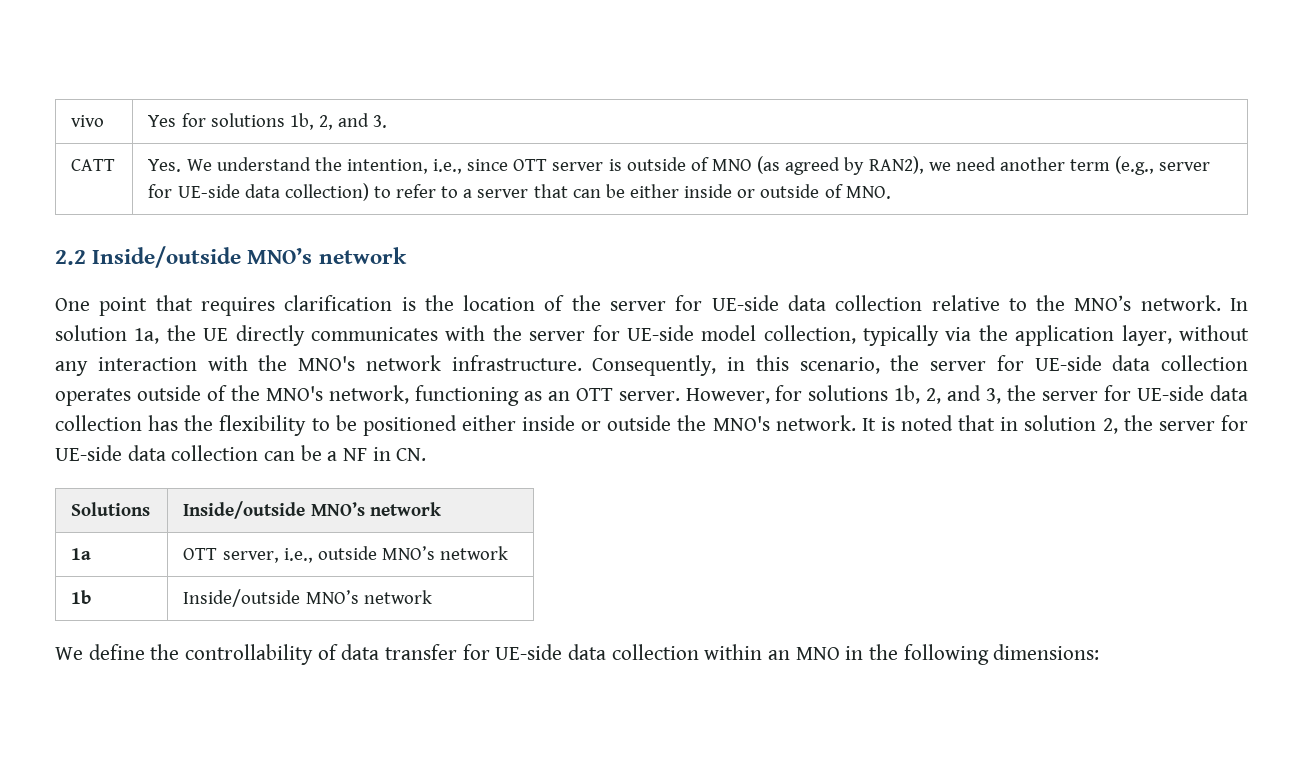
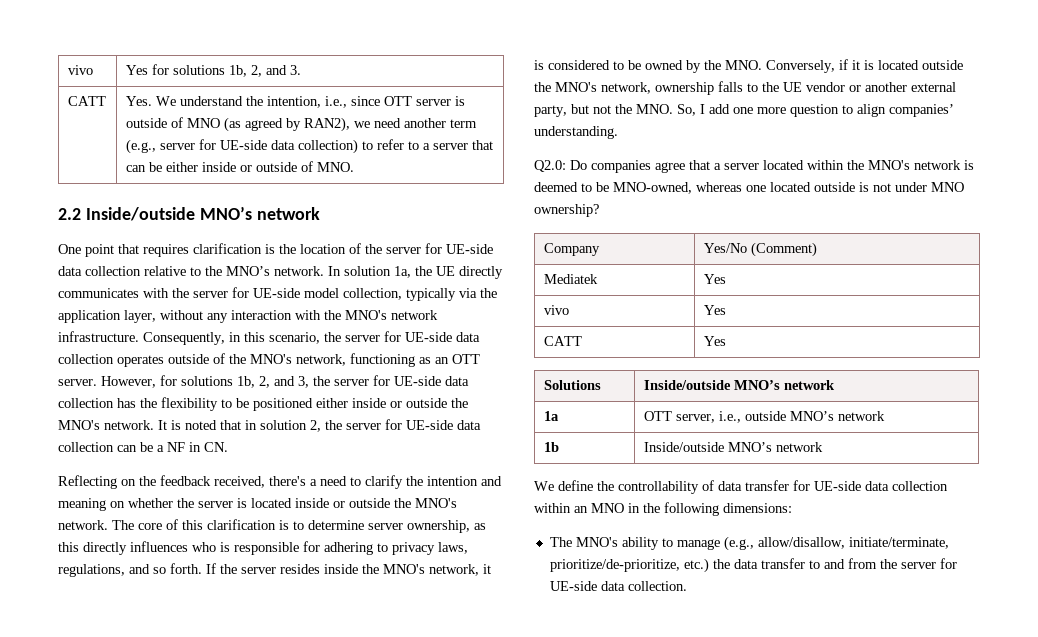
+ Reflecting on the feedback received, there's a need to clarify the intention and meaning on whether the server is located inside or outside the MNO's network. The core of this clarification is to determine server ownership, as this directly influences who is responsible for adhering to privacy laws, regulations, and so forth. If the server resides inside the MNO's network, it is considered to be owned by the MNO. Conversely, if it is located outside the MNO's network, ownership falls to the UE vendor or another external party, but not the MNO. So, I add one more question to align companies’ understanding.
+ Q2.0: Do companies agree that a server located within the MNO's network is deemed to be MNO-owned, whereas one located outside is not under MNO ownership?
+ Company | Yes/No (Comment)
+ Mediatek | Yes
+ vivo | Yes
+ CATT | Yes
+ The MNO's ability to manage (e.g., allow/disallow, initiate/terminate, prioritize/de-prioritize, etc.) the data transfer to and from the server for UE-side data collection.

